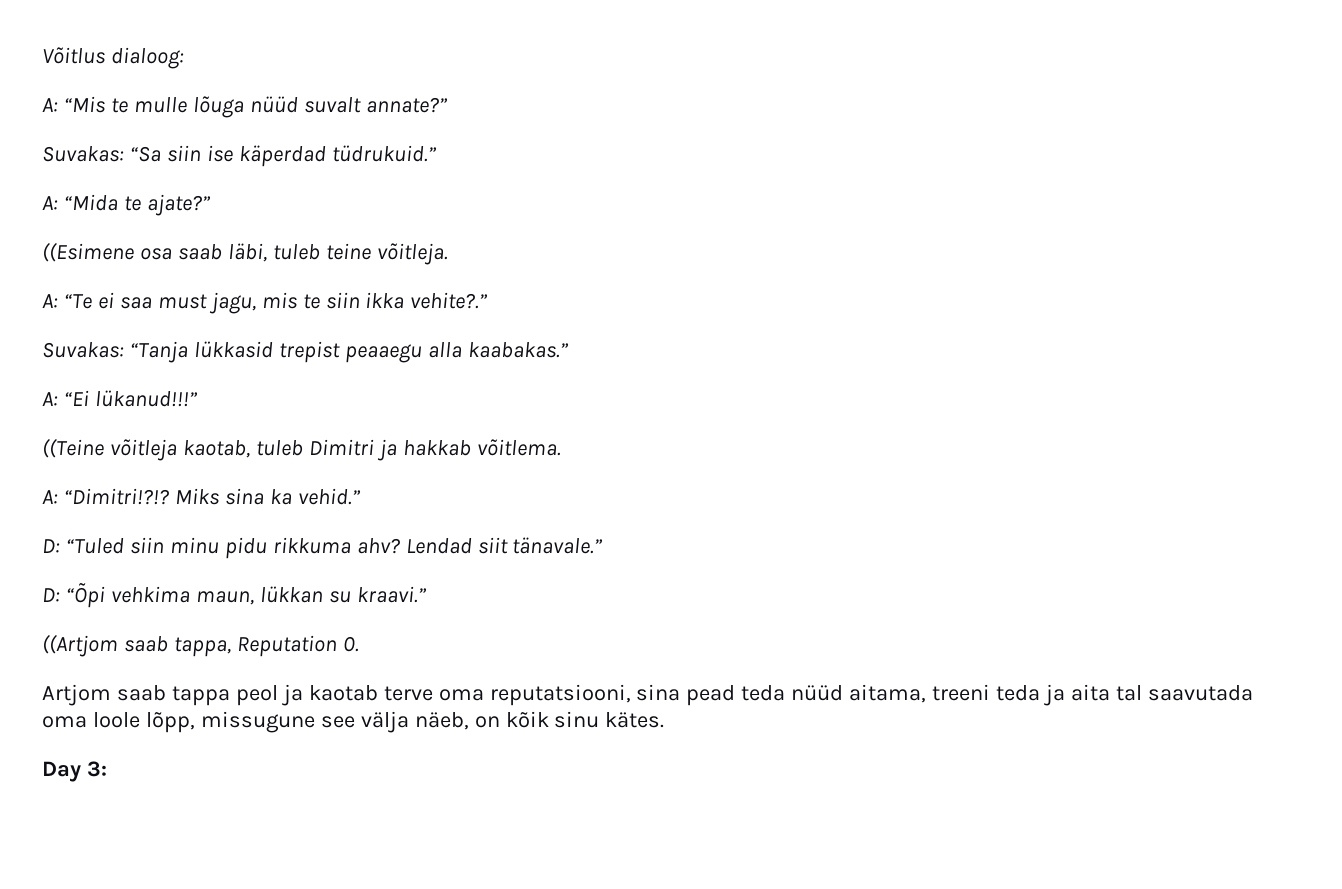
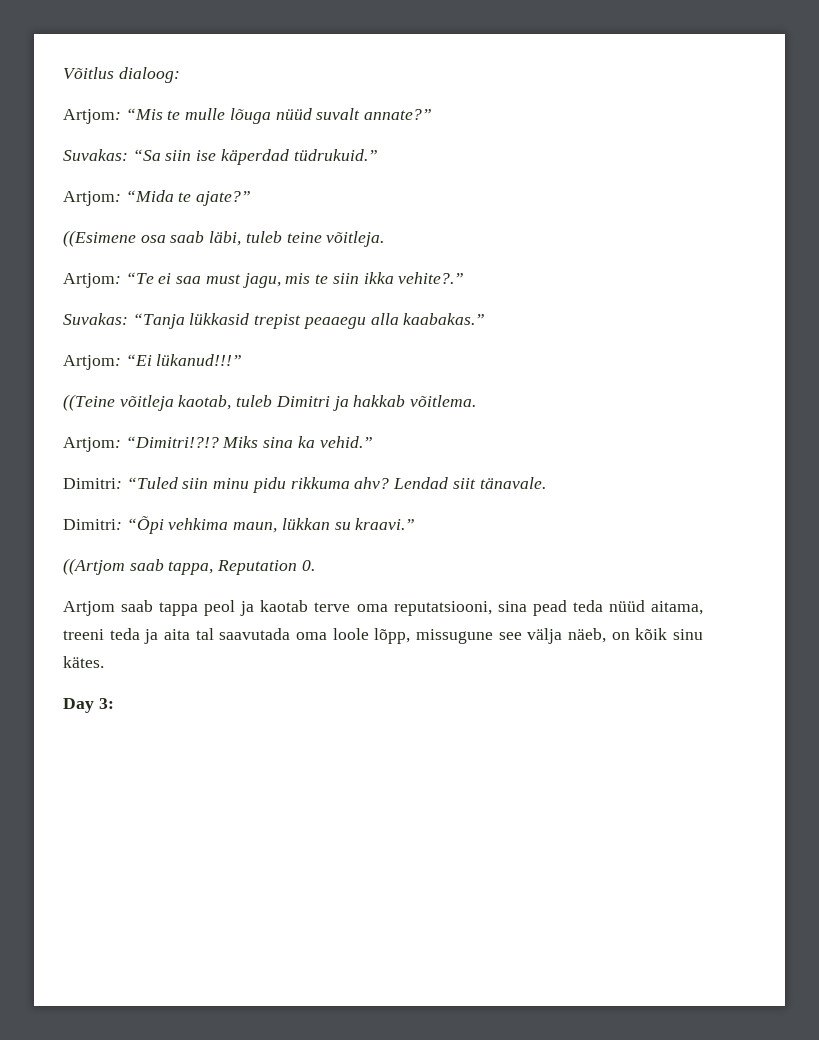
- A: “Mis te mulle lõuga nüüd suvalt annate?”
+ Artjom: “Mis te mulle lõuga nüüd suvalt annate?”
- A: “Mida te ajate?”
+ Artjom: “Mida te ajate?”
- A: “Te ei saa must jagu, mis te siin ikka vehite?.”
+ Artjom: “Te ei saa must jagu, mis te siin ikka vehite?.”
- A: “Ei lükanud!!!”
+ Artjom: “Ei lükanud!!!”
- A: “Dimitri!?!?
+ Artjom: “Dimitri!?!?
- D: “Tuled siin minu pidu rikkuma ahv?
+ Dimitri: “Tuled siin minu pidu rikkuma ahv?
- Lendad siit tänavale.”
- D: “Õpi vehkima maun, lükkan su kraavi.”
+ Lendad siit tänavale.
+ Dimitri: “Õpi vehkima maun, lükkan su kraavi.”

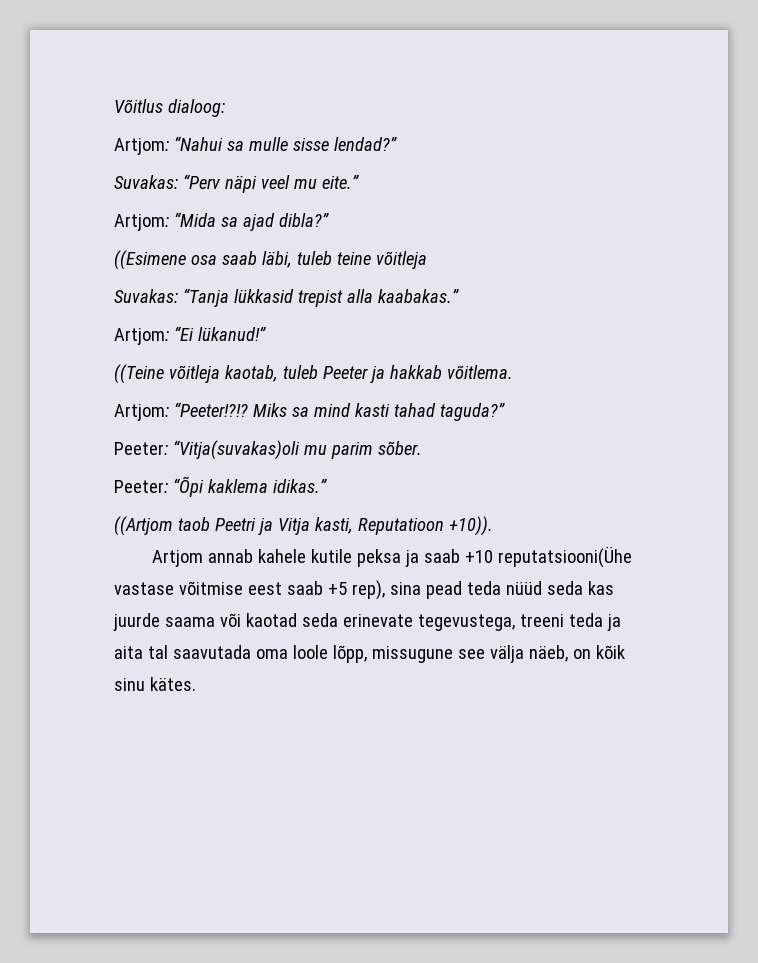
- Artjom: “Mis te mulle lõuga nüüd suvalt annate?”
- Suvakas: “Sa siin ise käperdad tüdrukuid.”
+ Artjom: “Nahui sa mulle sisse lendad?”
+ Suvakas: “Perv näpi veel mu eite.”
- Artjom: “Mida te ajate?”
+ Artjom: “Mida sa ajad dibla?”
- ((Esimene osa saab läbi, tuleb teine võitleja.
- Artjom: “Te ei saa must jagu, mis te siin ikka vehite?.”
+ ((Esimene osa saab läbi, tuleb teine võitleja
- Suvakas: “Tanja lükkasid trepist peaaegu alla kaabakas.”
+ Suvakas: “Tanja lükkasid trepist alla kaabakas.”
- Artjom: “Ei lükanud!!!”
+ Artjom: “Ei lükanud!”
- ((Teine võitleja kaotab, tuleb Dimitri ja hakkab võitlema.
+ ((Teine võitleja kaotab, tuleb Peeter ja hakkab võitlema.
- Artjom: “Dimitri!?!? Miks sina ka vehid.”
- Dimitri: “Tuled siin minu pidu rikkuma ahv? Lendad siit tänavale.
- Dimitri: “Õpi vehkima maun, lükkan su kraavi.”
- ((Artjom saab tappa, Reputation 0.
- Artjom saab tappa peol ja kaotab terve oma reputatsiooni, sina pead teda nüüd aitama, treeni teda ja aita tal saavutada oma loole lõpp, missugune see välja näeb, on kõik sinu kätes.
+ Artjom: “Peeter!?!? Miks sa mind kasti tahad taguda?”
+ Peeter: “Vitja(suvakas)oli mu parim sõber.
+ Peeter: “Õpi kaklema idikas.”
+ ((Artjom taob Peetri ja Vitja kasti, Reputatioon +10)).
+ Artjom annab kahele kutile peksa ja saab +10 reputatsiooni(Ühe vastase võitmise eest saab +5 rep), sina pead teda nüüd seda kas juurde saama või kaotad seda erinevate tegevustega, treeni teda ja aita tal saavutada oma loole lõpp, missugune see välja näeb, on kõik sinu kätes.
- Day 3:

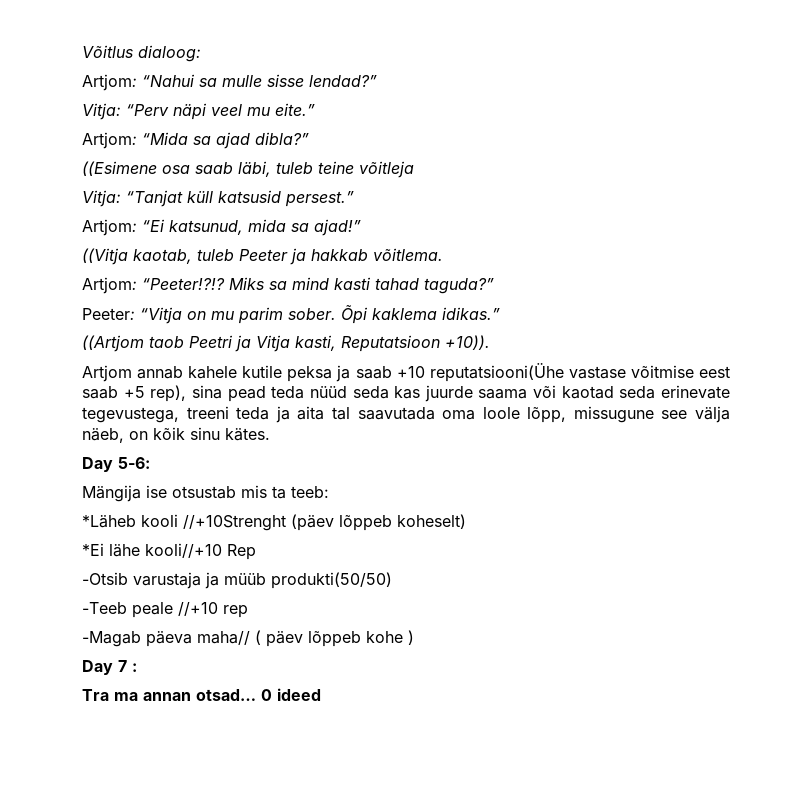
- Suvakas: “Perv näpi veel mu eite.”
+ Vitja: “Perv näpi veel mu eite.”
- Suvakas: “Tanja lükkasid trepist alla kaabakas.”
- Artjom: “Ei lükanud!”
- ((Teine võitleja kaotab, tuleb Peeter ja hakkab võitlema.
+ Vitja: “Tanjat küll katsusid persest.”
+ Artjom: “Ei katsunud, mida sa ajad!”
+ ((Vitja kaotab, tuleb Peeter ja hakkab võitlema.
- Peeter: “Vitja(suvakas)oli mu parim sõber.
- Peeter: “Õpi kaklema idikas.”
+ Peeter: “Vitja on mu parim sober. Õpi kaklema idikas.”
- ((Artjom taob Peetri ja Vitja kasti, Reputatioon +10)).
+ ((Artjom taob Peetri ja Vitja kasti, Reputatsioon +10)).
+ Day 5-6:
+ Mängija ise otsustab mis ta teeb:
+ *Läheb kooli //+10Strenght (päev lõppeb koheselt)
+ *Ei lähe kooli//+10 Rep
+ -Otsib varustaja ja müüb produkti(50/50)
+ -Teeb peale //+10 rep
+ -Magab päeva maha// ( päev lõppeb kohe )
+ Day 7 :
+ Tra ma annan otsad… 0 ideed

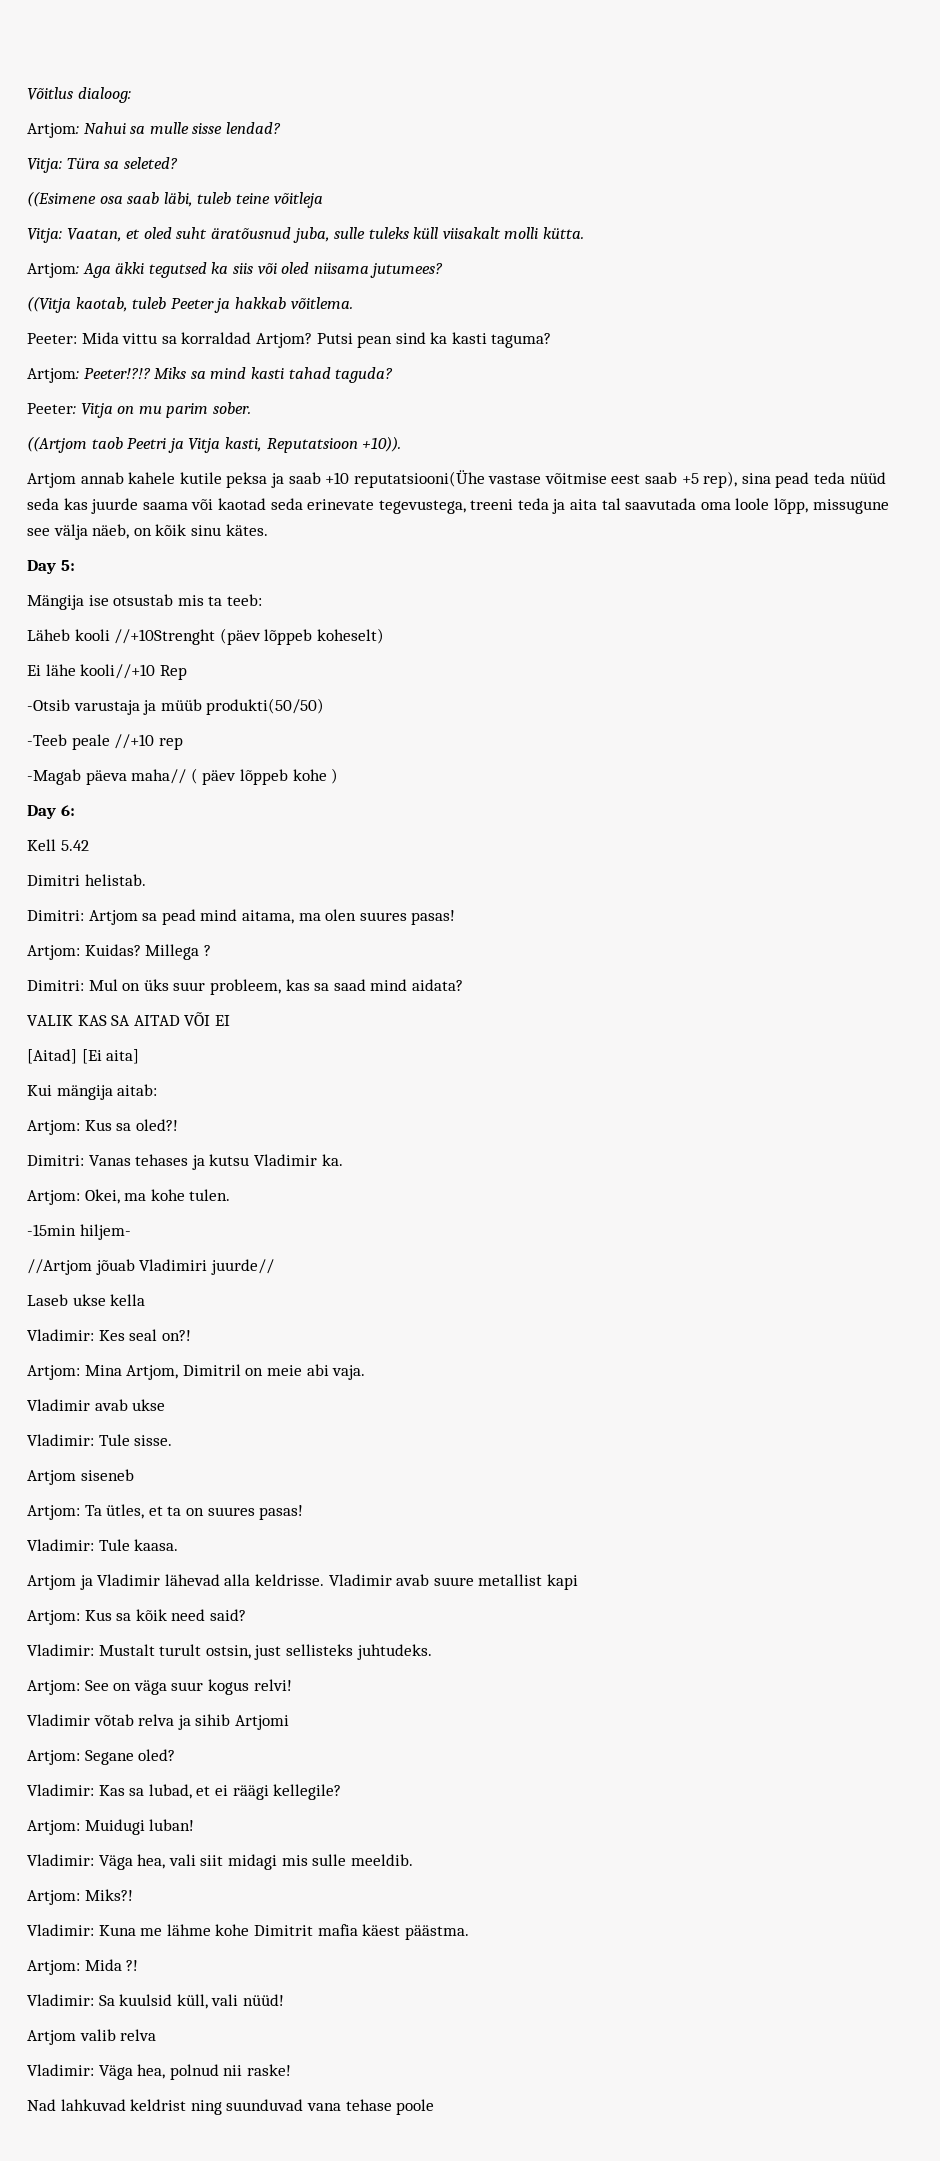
- Artjom: “Nahui sa mulle sisse lendad?”
- Vitja: “Perv näpi veel mu eite.”
- Artjom: “Mida sa ajad dibla?”
+ Artjom: Nahui sa mulle sisse lendad?
+ Vitja: Türa sa seleted?
- Vitja: “Tanjat küll katsusid persest.”
- Artjom: “Ei katsunud, mida sa ajad!”
+ Vitja: Vaatan, et oled suht äratõusnud juba, sulle tuleks küll viisakalt molli kütta.
+ Artjom: Aga äkki tegutsed ka siis või oled niisama jutumees?
- Artjom: “Peeter!?!?
+ Peeter: Mida vittu sa korraldad Artjom? Putsi pean sind ka kasti taguma?
+ Artjom: Peeter!?!?
- Miks sa mind kasti tahad taguda?”
- Peeter: “Vitja on mu parim sober. Õpi kaklema idikas.”
+ Miks sa mind kasti tahad taguda?
+ Peeter: Vitja on mu parim sober.
- Day 5-6:
+ Day 5:
- *Läheb kooli //+10Strenght (päev lõppeb koheselt)
+ Läheb kooli //+10Strenght (päev lõppeb koheselt)
- *Ei lähe kooli//+10 Rep
+ Ei lähe kooli//+10 Rep
- Day 7 :
- Tra ma annan otsad… 0 ideed
+ Day 6:
+ Kell 5.42
+ Dimitri helistab.
+ Dimitri: Artjom sa pead mind aitama, ma olen suures pasas!
+ Artjom: Kuidas? Millega ?
+ Dimitri: Mul on üks suur probleem, kas sa saad mind aidata?
+ VALIK KAS SA AITAD VÕI EI
+ [Aitad] [Ei aita]
+ Kui mängija aitab:
+ Artjom: Kus sa oled?!
+ Dimitri: Vanas tehases ja kutsu Vladimir ka.
+ Artjom: Okei, ma kohe tulen.
+ -15min hiljem-
+ //Artjom jõuab Vladimiri juurde//
+ Laseb ukse kella
+ Vladimir: Kes seal on?!
+ Artjom: Mina Artjom, Dimitril on meie abi vaja.
+ Vladimir avab ukse
+ Vladimir: Tule sisse.
+ Artjom siseneb
+ Artjom: Ta ütles, et ta on suures pasas!
+ Vladimir: Tule kaasa.
+ Artjom ja Vladimir lähevad alla keldrisse. Vladimir avab suure metallist kapi
+ Artjom: Kus sa kõik need said?
+ Vladimir: Mustalt turult ostsin, just sellisteks juhtudeks.
+ Artjom: See on väga suur kogus relvi!
+ Vladimir võtab relva ja sihib Artjomi
+ Artjom: Segane oled?
+ Vladimir: Kas sa lubad, et ei räägi kellegile?
+ Artjom: Muidugi luban!
+ Vladimir: Väga hea, vali siit midagi mis sulle meeldib.
+ Artjom: Miks?!
+ Vladimir: Kuna me lähme kohe Dimitrit mafia käest päästma.
+ Artjom: Mida ?!
+ Vladimir: Sa kuulsid küll, vali nüüd!
+ Artjom valib relva
+ Vladimir: Väga hea, polnud nii raske!
+ Nad lahkuvad keldrist ning suunduvad vana tehase poole

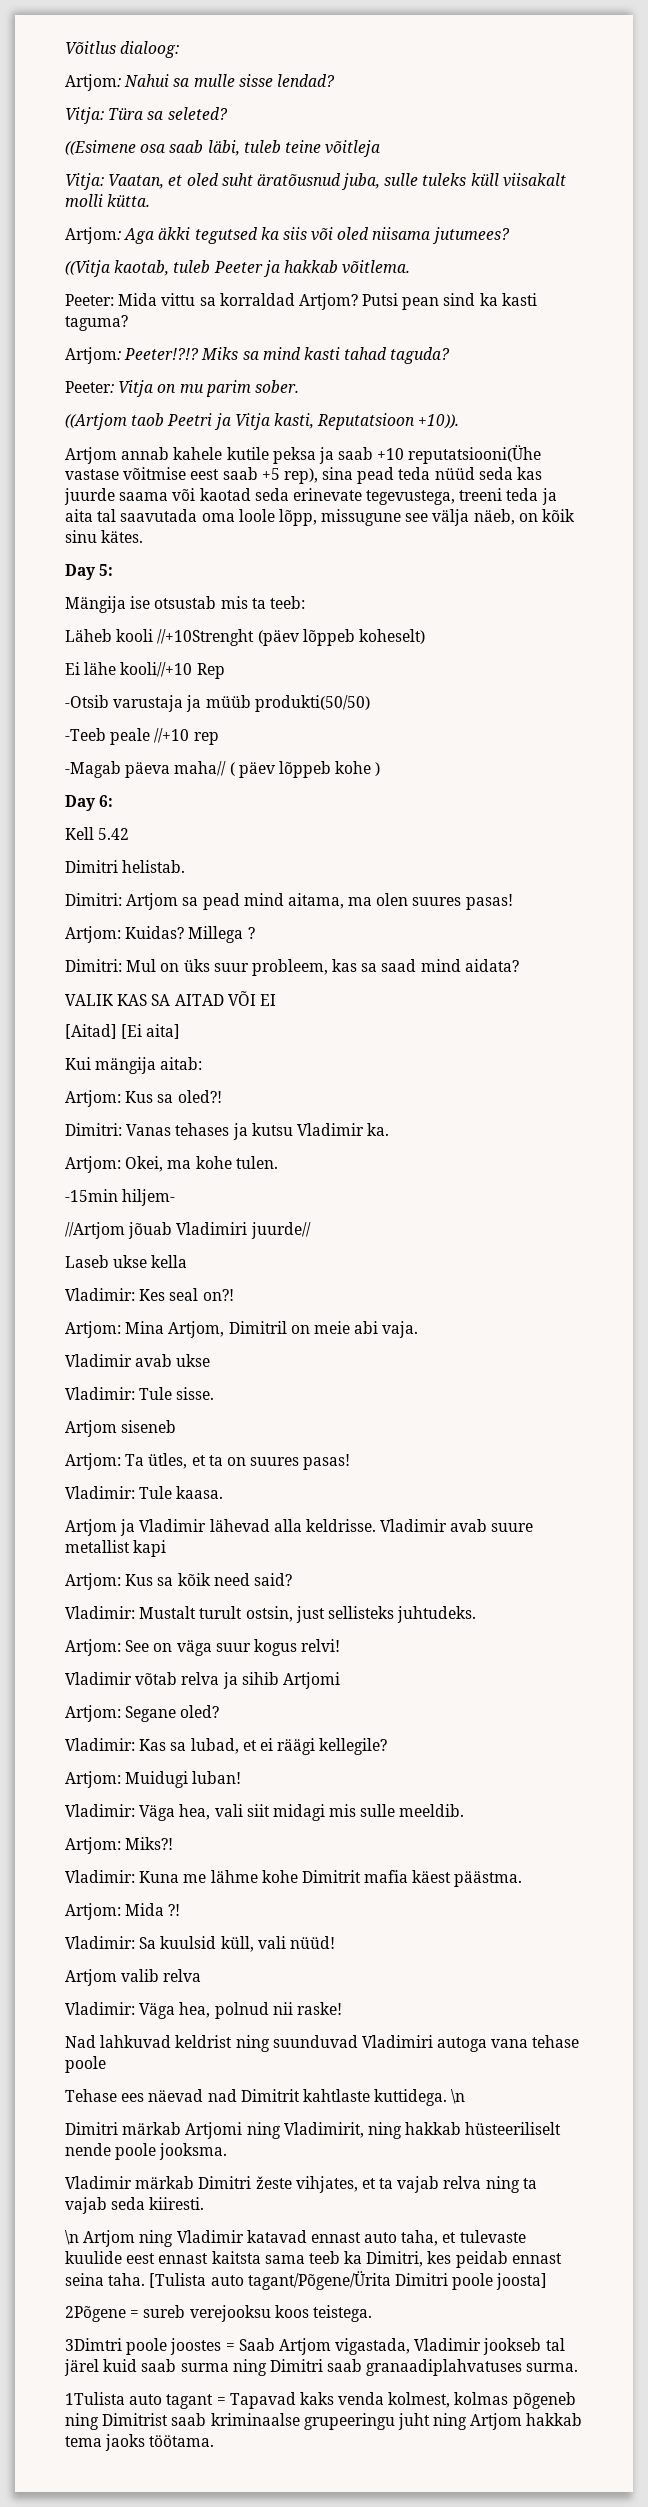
- Nad lahkuvad keldrist ning suunduvad vana tehase poole
+ Nad lahkuvad keldrist ning suunduvad Vladimiri autoga vana tehase poole
+ Tehase ees näevad nad Dimitrit kahtlaste kuttidega. \n
+ Dimitri märkab Artjomi ning Vladimirit, ning hakkab hüsteeriliselt nende poole jooksma.
+ Vladimir märkab Dimitri žeste vihjates, et ta vajab relva ning ta vajab seda kiiresti.
+ \n Artjom ning Vladimir katavad ennast auto taha, et tulevaste kuulide eest ennast kaitsta sama teeb ka Dimitri, kes peidab ennast seina taha. [Tulista auto tagant/Põgene/Ürita Dimitri poole joosta]
+ 2Põgene = sureb verejooksu koos teistega.
+ 3Dimtri poole joostes = Saab Artjom vigastada, Vladimir jookseb tal järel kuid saab surma ning Dimitri saab granaadiplahvatuses surma.
+ 1Tulista auto tagant = Tapavad kaks venda kolmest, kolmas põgeneb ning Dimitrist saab kriminaalse grupeeringu juht ning Artjom hakkab tema jaoks töötama.

